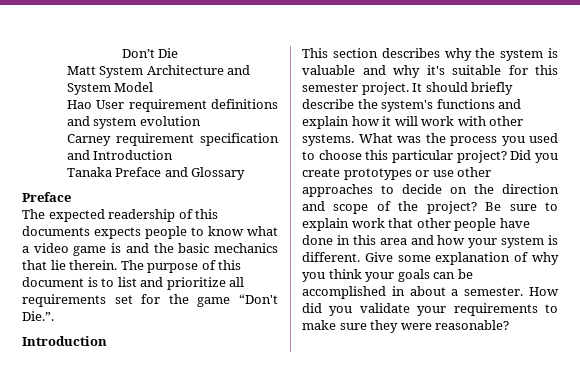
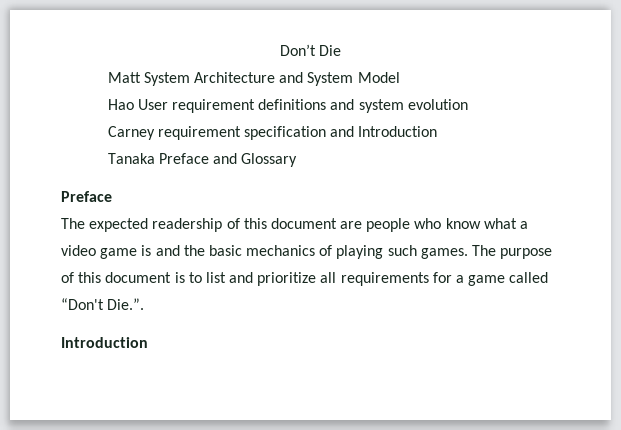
- The expected readership of this documents expects people to know what a video game is and the basic mechanics that lie therein.
+ The expected readership of this document are people who know what a video game is and the basic mechanics of playing such games.
- The purpose of this document is to list and prioritize all requirements set for the game “Don't Die.”.
+ The purpose of this document is to list and prioritize all requirements for a game called “Don't Die.”.
- This section describes why the system is valuable and why it's suitable for this semester project. It should briefly describe the system's functions and explain how it will work with other systems. What was the process you used to choose this particular project? Did you create prototypes or use other approaches to decide on the direction and scope of the project? Be sure to explain work that other people have done in this area and how your system is different. Give some explanation of why you think your goals can be accomplished in about a semester. How did you validate your requirements to make sure they were reasonable?

